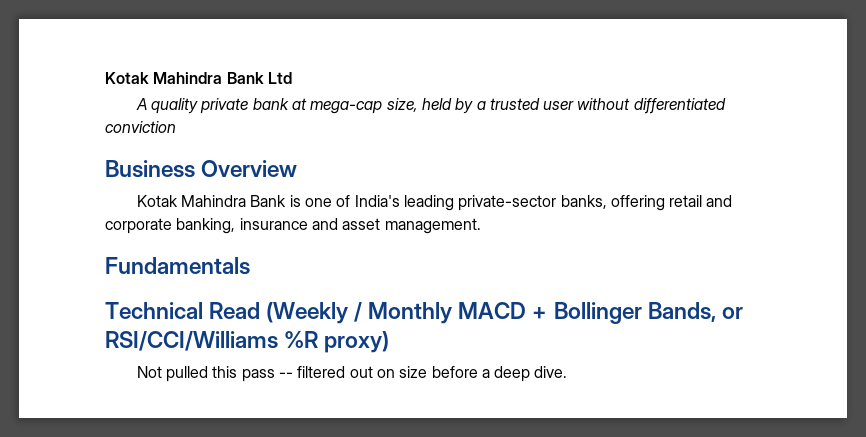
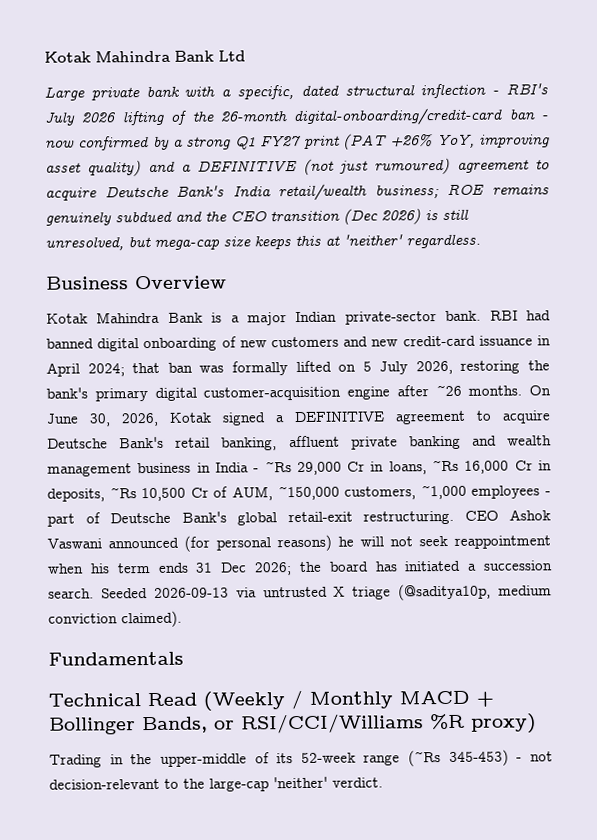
- A quality private bank at mega-cap size, held by a trusted user without differentiated conviction
+ Large private bank with a specific, dated structural inflection - RBI's July 2026 lifting of the 26-month digital-onboarding/credit-card ban - now confirmed by a strong Q1 FY27 print (PAT +26% YoY, improving asset quality) and a DEFINITIVE (not just rumoured) agreement to acquire Deutsche Bank's India retail/wealth business; ROE remains genuinely subdued and the CEO transition (Dec 2026) is still unresolved, but mega-cap size keeps this at 'neither' regardless.
- Kotak Mahindra Bank is one of India's leading private-sector banks, offering retail and corporate banking, insurance and asset management.
+ Kotak Mahindra Bank is a major Indian private-sector bank. RBI had banned digital onboarding of new customers and new credit-card issuance in April 2024; that ban was formally lifted on 5 July 2026, restoring the bank's primary digital customer-acquisition engine after ~26 months. On June 30, 2026, Kotak signed a DEFINITIVE agreement to acquire Deutsche Bank's retail banking, affluent private banking and wealth management business in India - ~Rs 29,000 Cr in loans, ~Rs 16,000 Cr in deposits, ~Rs 10,500 Cr of AUM, ~150,000 customers, ~1,000 employees - part of Deutsche Bank's global retail-exit restructuring. CEO Ashok Vaswani announced (for personal reasons) he will not seek reappointment when his term ends 31 Dec 2026; the board has initiated a succession search. Seeded 2026-09-13 via untrusted X triage (@saditya10p, medium conviction claimed).
- Not pulled this pass -- filtered out on size before a deep dive.
+ Trading in the upper-middle of its 52-week range (~Rs 345-453) - not decision-relevant to the large-cap 'neither' verdict.

